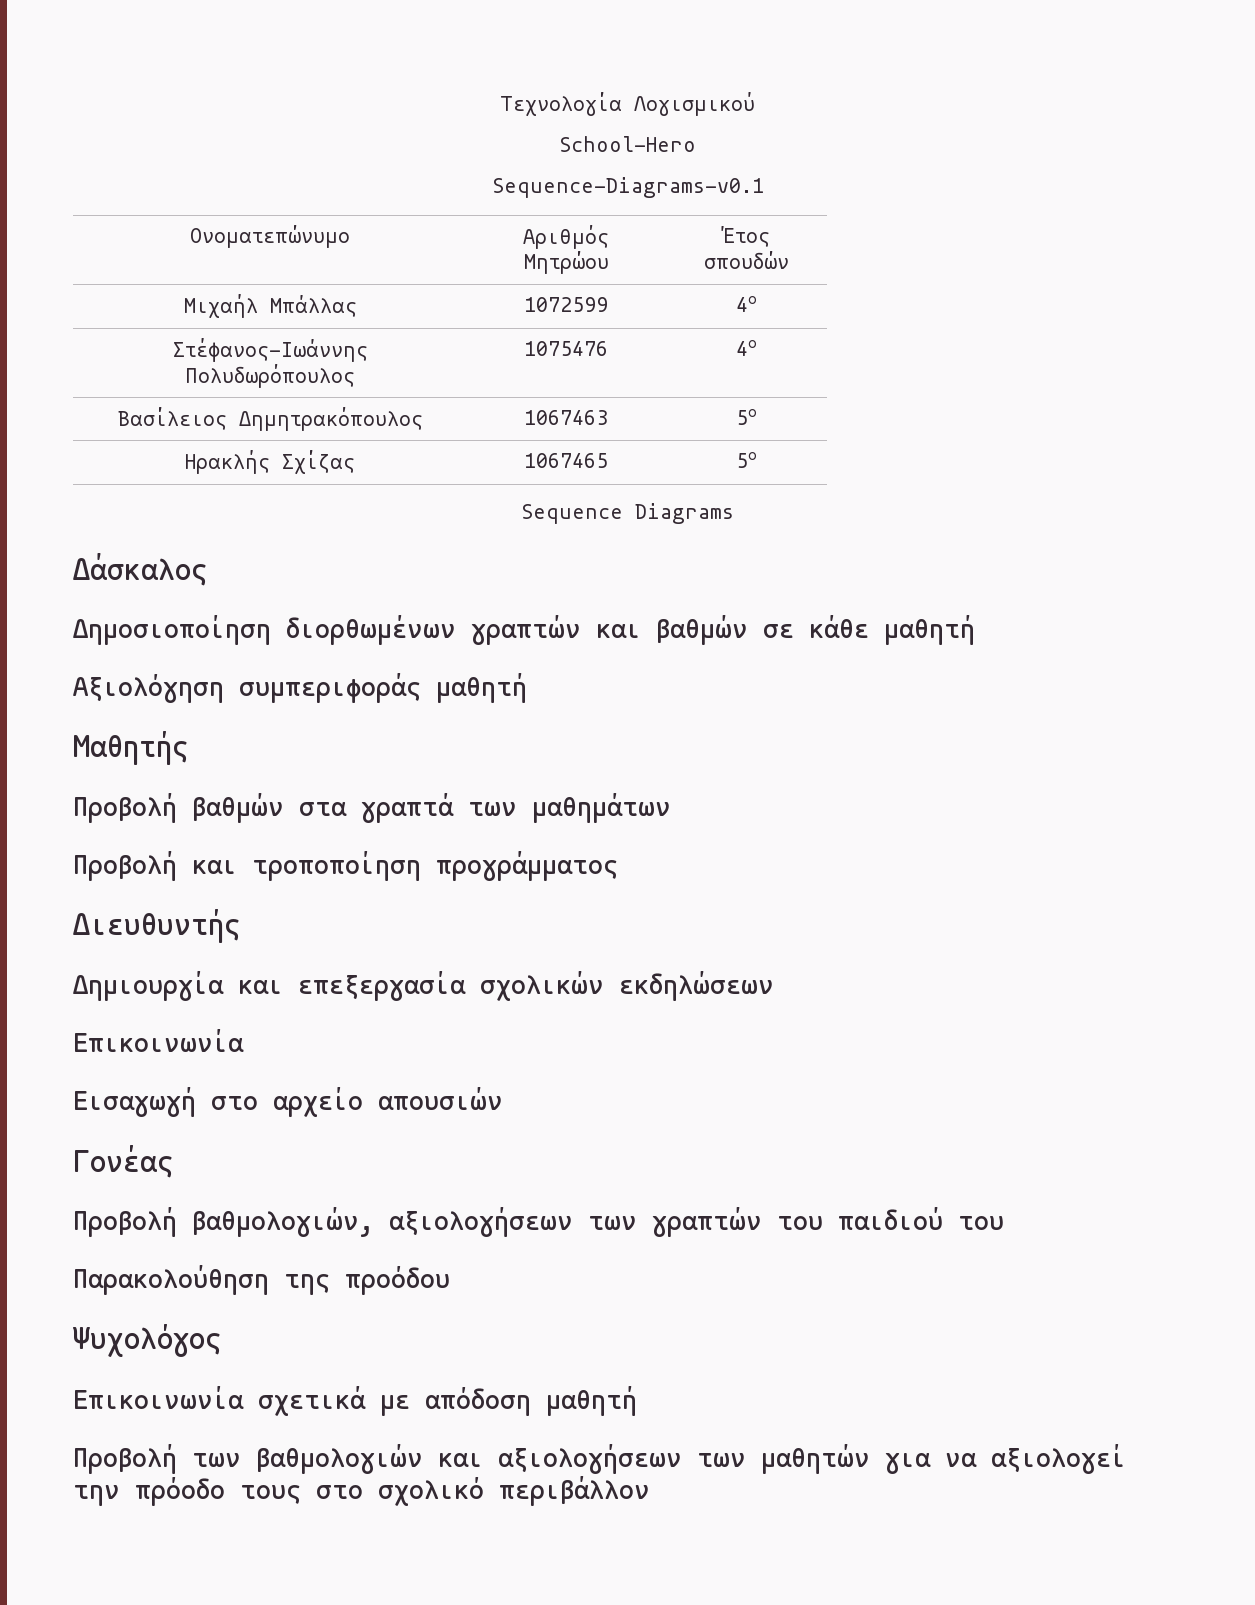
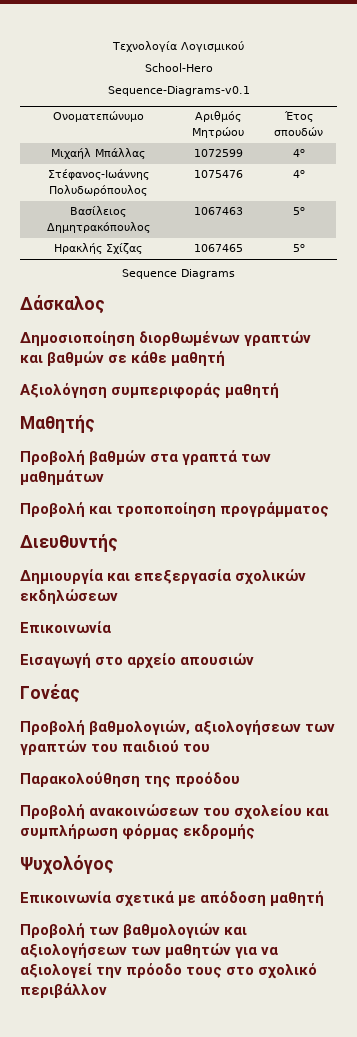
+ Προβολή ανακοινώσεων του σχολείου και συμπλήρωση φόρμας εκδρομής

